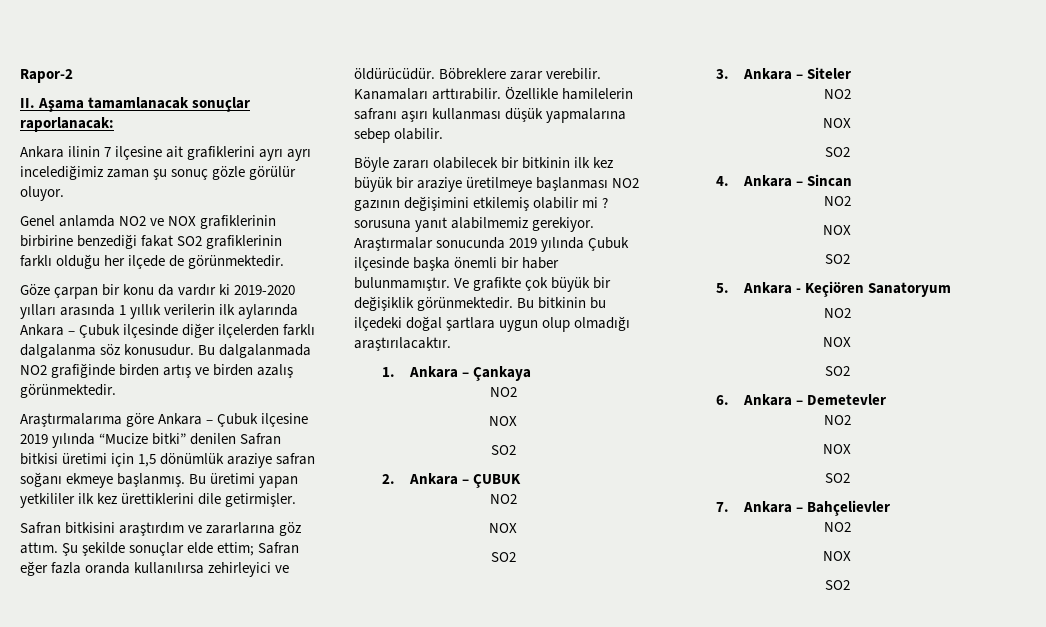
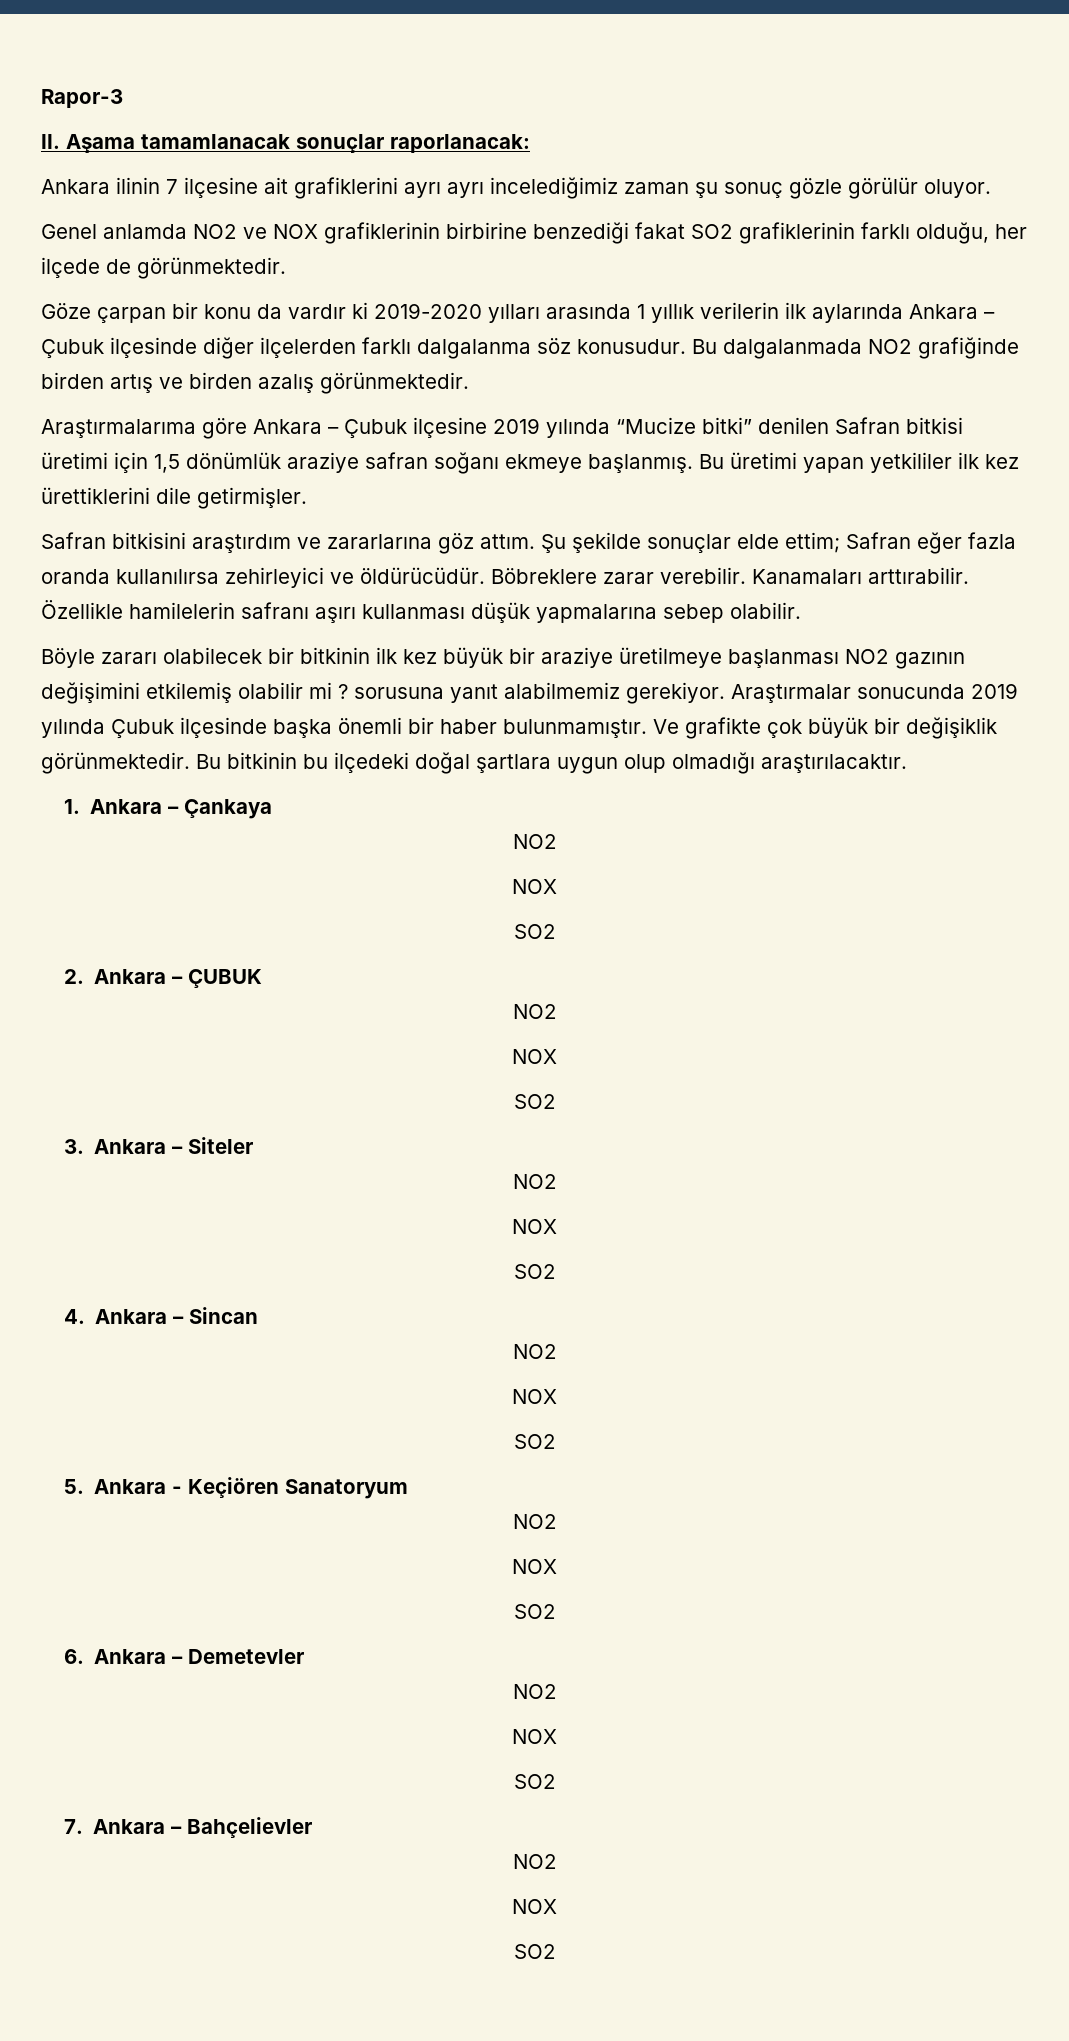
- Rapor-2
+ Rapor-3
- Genel anlamda NO2 ve NOX grafiklerinin birbirine benzediği fakat SO2 grafiklerinin farklı olduğu her ilçede de görünmektedir.
+ Genel anlamda NO2 ve NOX grafiklerinin birbirine benzediği fakat SO2 grafiklerinin farklı olduğu, her ilçede de görünmektedir.

